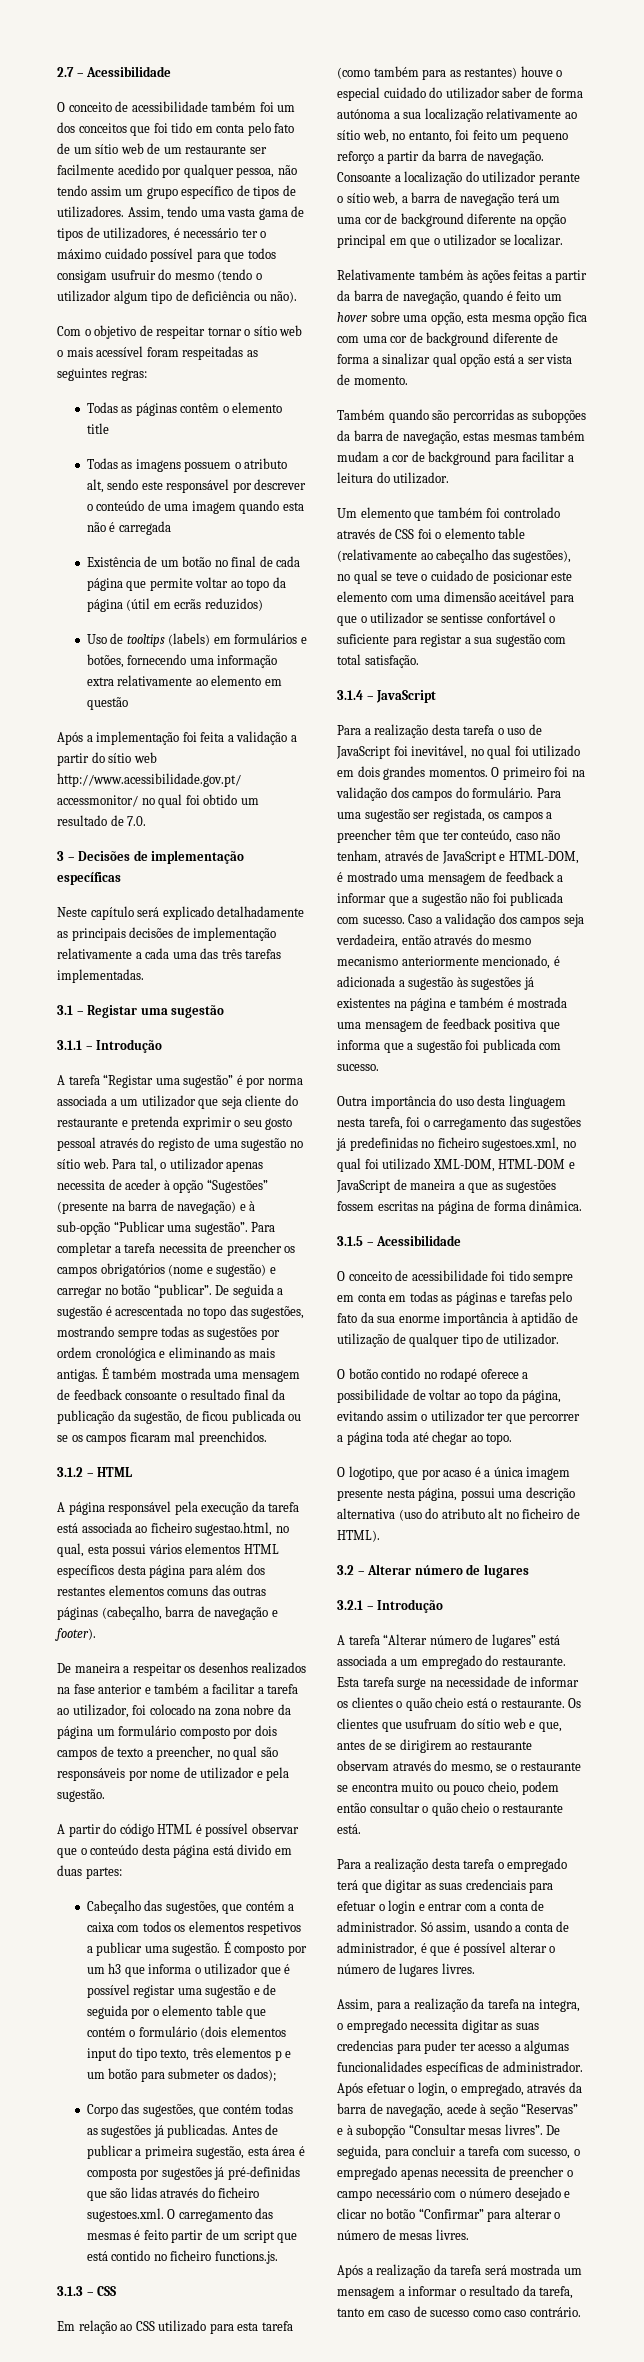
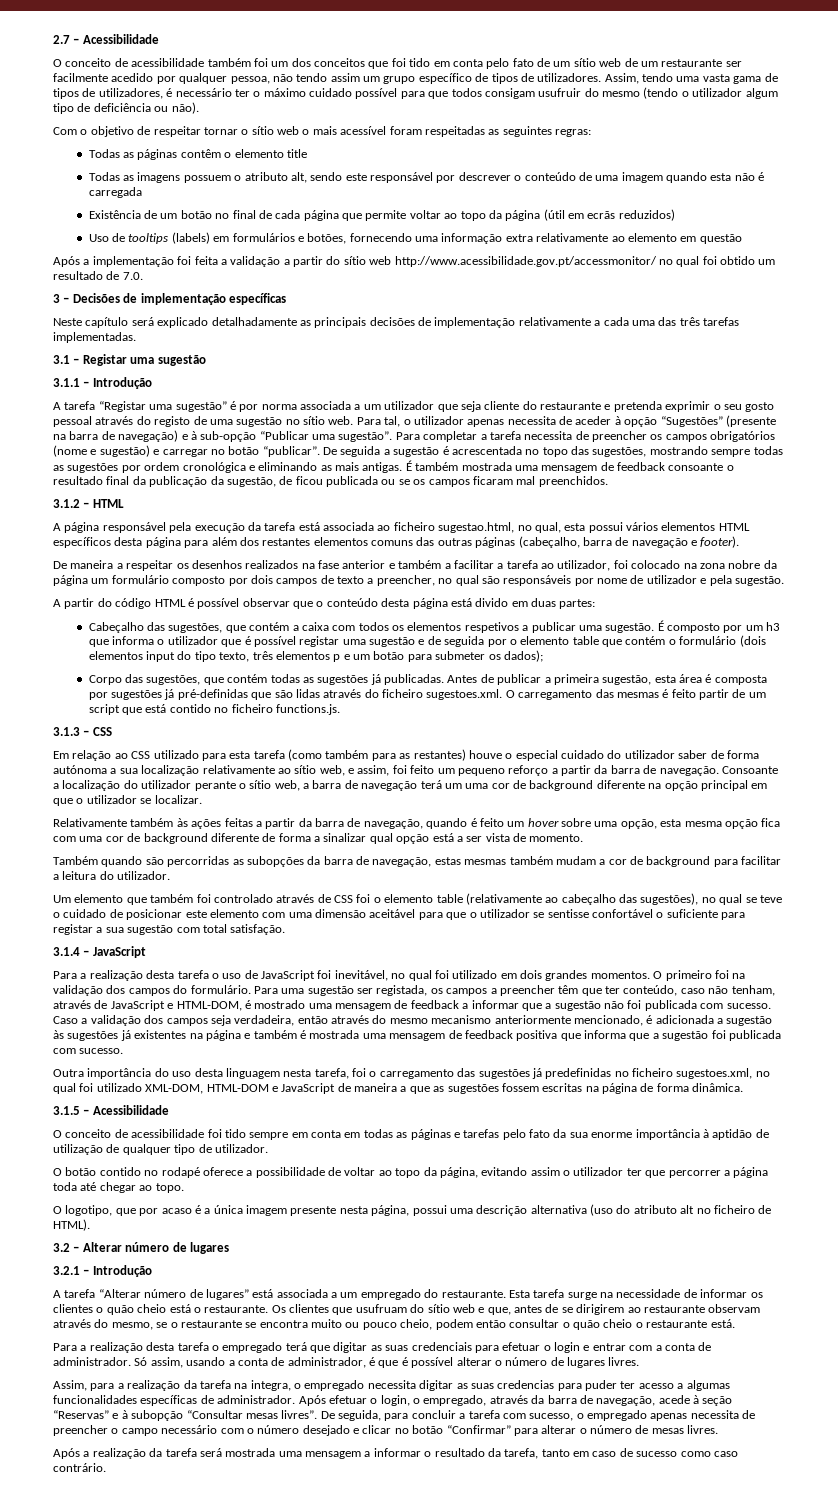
- Em relação ao CSS utilizado para esta tarefa (como também para as restantes) houve o especial cuidado do utilizador saber de forma autónoma a sua localização relativamente ao sítio web, no entanto, foi feito um pequeno reforço a partir da barra de navegação.
+ Em relação ao CSS utilizado para esta tarefa (como também para as restantes) houve o especial cuidado do utilizador saber de forma autónoma a sua localização relativamente ao sítio web, e assim, foi feito um pequeno reforço a partir da barra de navegação.
- Após a realização da tarefa será mostrada um mensagem a informar o resultado da tarefa, tanto em caso de sucesso como caso contrário.
+ Após a realização da tarefa será mostrada uma mensagem a informar o resultado da tarefa, tanto em caso de sucesso como caso contrário.

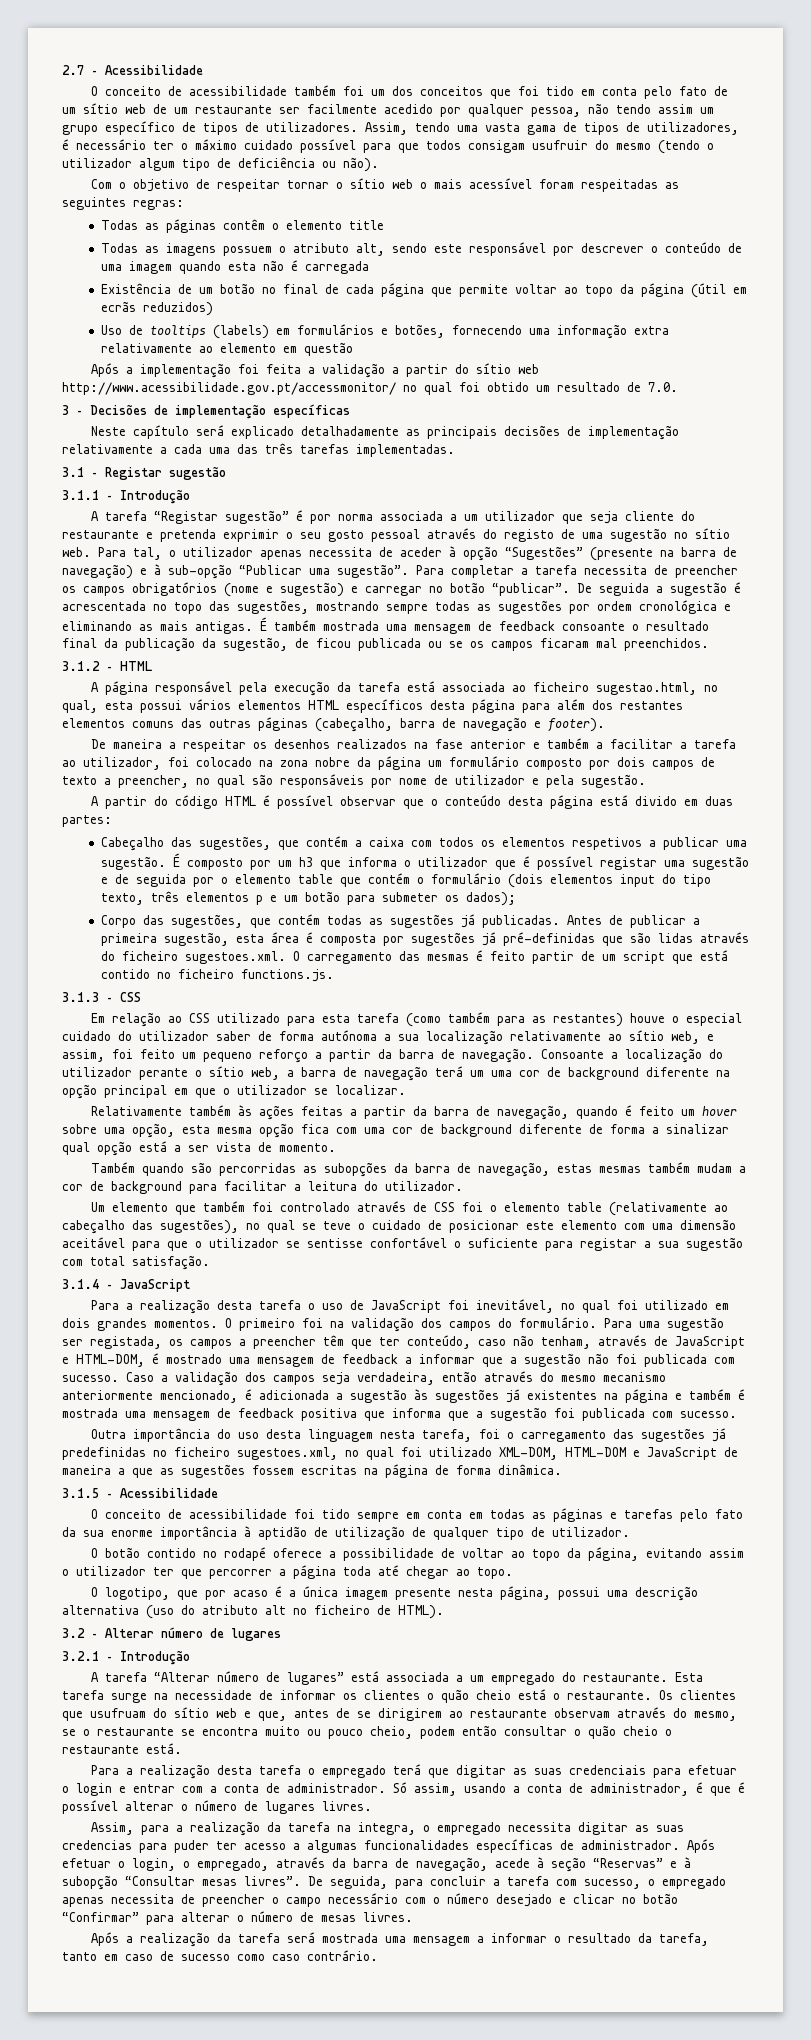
- 3.1 – Registar uma sugestão
+ 3.1 – Registar sugestão
- A tarefa “Registar uma sugestão” é por norma associada a um utilizador que seja cliente do restaurante e pretenda exprimir o seu gosto pessoal através do registo de uma sugestão no sítio web.
+ A tarefa “Registar sugestão” é por norma associada a um utilizador que seja cliente do restaurante e pretenda exprimir o seu gosto pessoal através do registo de uma sugestão no sítio web.

